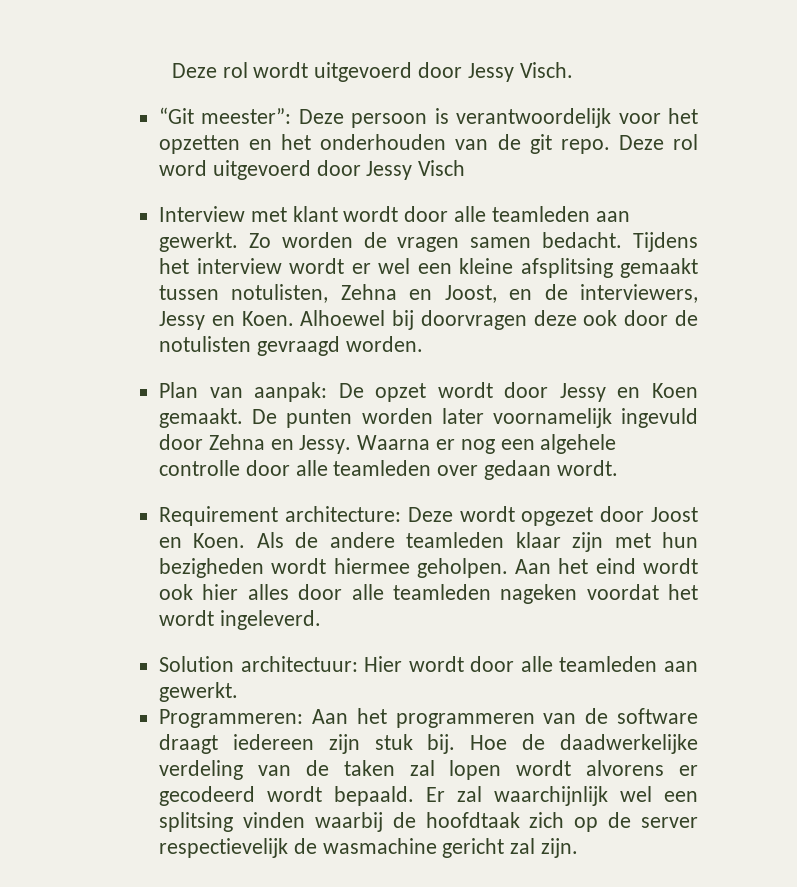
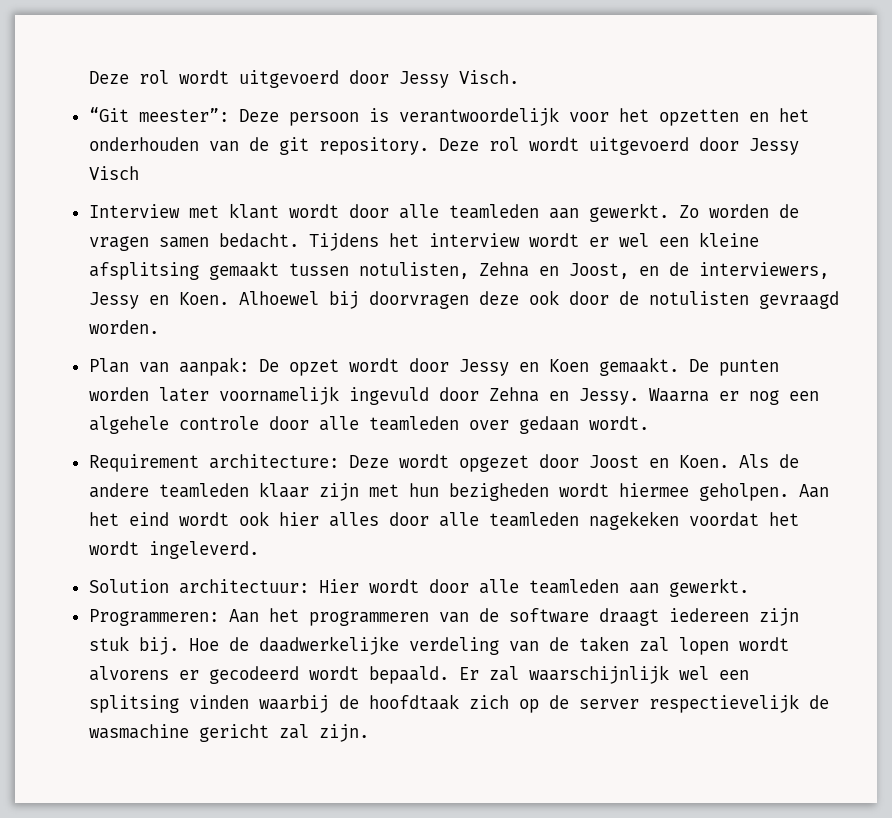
- “Git meester”: Deze persoon is verantwoordelijk voor het opzetten en het onderhouden van de git repo. Deze rol word uitgevoerd door Jessy Visch
+ “Git meester”: Deze persoon is verantwoordelijk voor het opzetten en het onderhouden van de git repository. Deze rol wordt uitgevoerd door Jessy Visch
- Waarna er nog een algehele controlle door alle teamleden over gedaan wordt.
+ Waarna er nog een algehele controle door alle teamleden over gedaan wordt.
- Aan het eind wordt ook hier alles door alle teamleden nageken voordat het wordt ingeleverd.
+ Aan het eind wordt ook hier alles door alle teamleden nagekeken voordat het wordt ingeleverd.
- Er zal waarchijnlijk wel een splitsing vinden waarbij de hoofdtaak zich op de server respectievelijk de wasmachine gericht zal zijn.
+ Er zal waarschijnlijk wel een splitsing vinden waarbij de hoofdtaak zich op de server respectievelijk de wasmachine gericht zal zijn.

